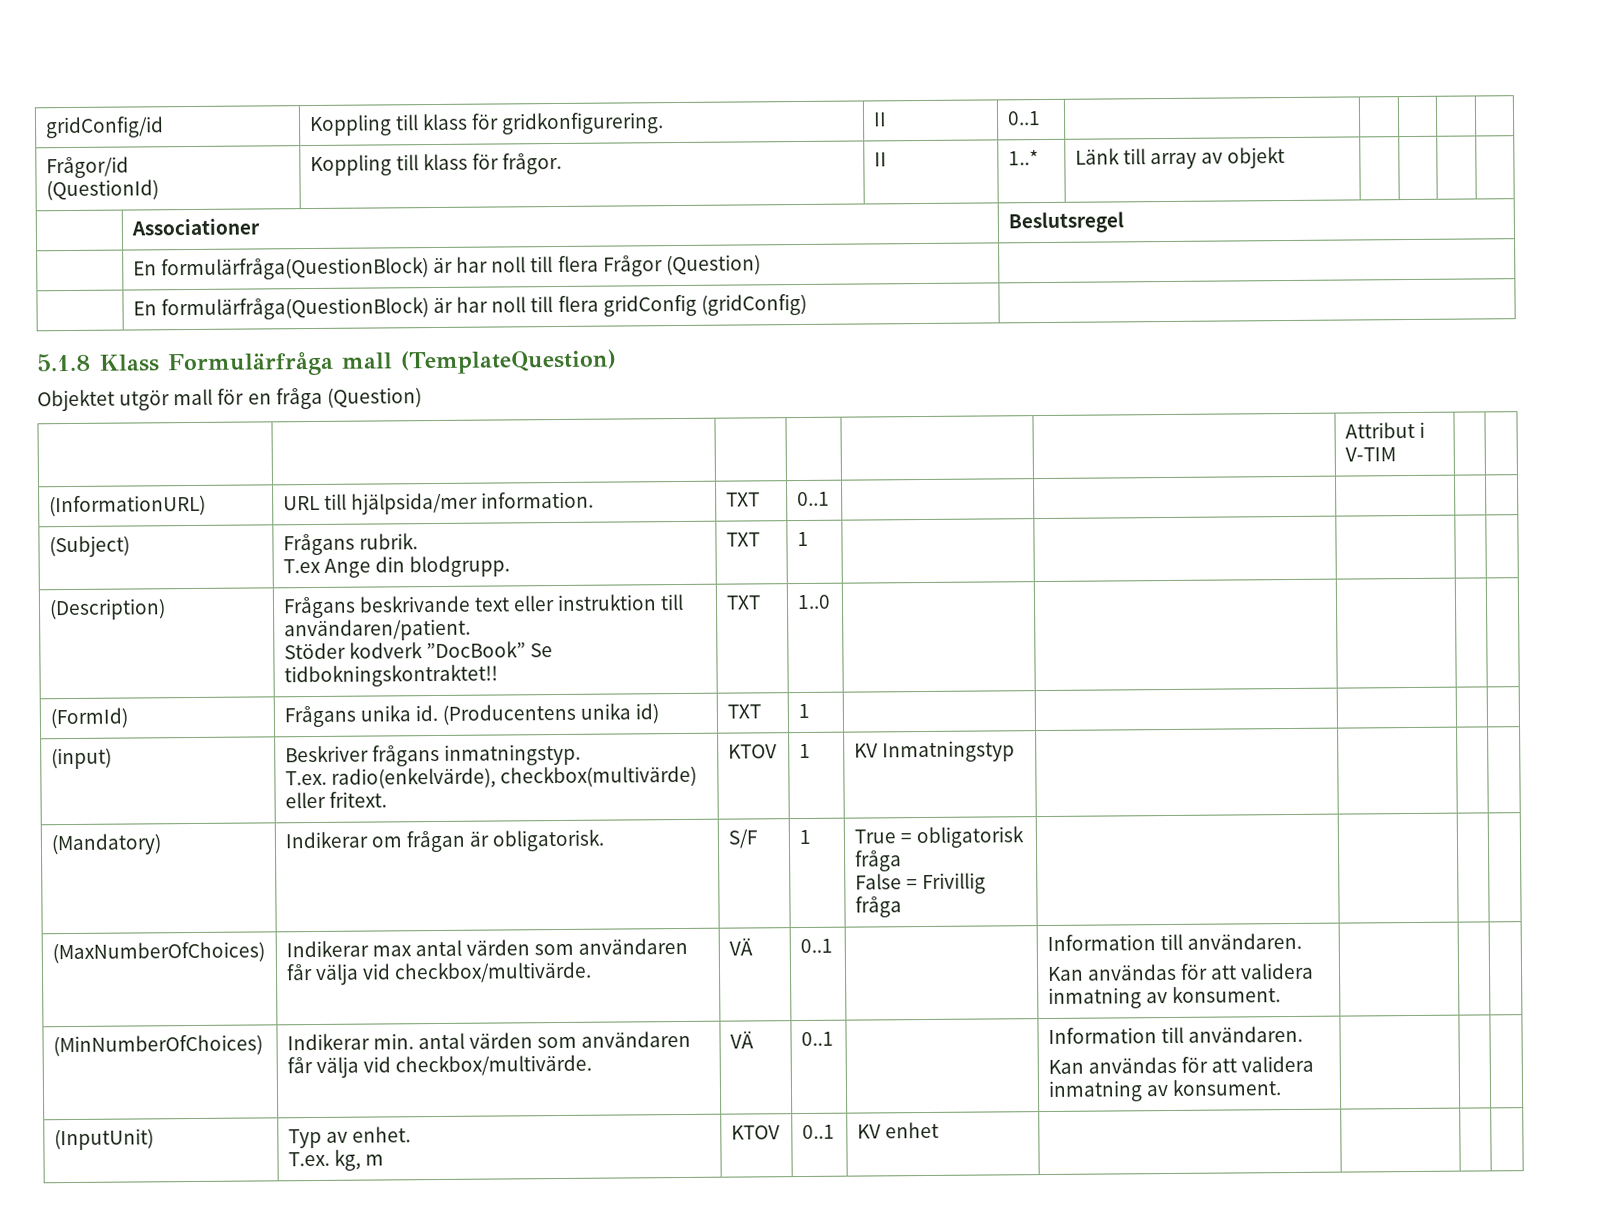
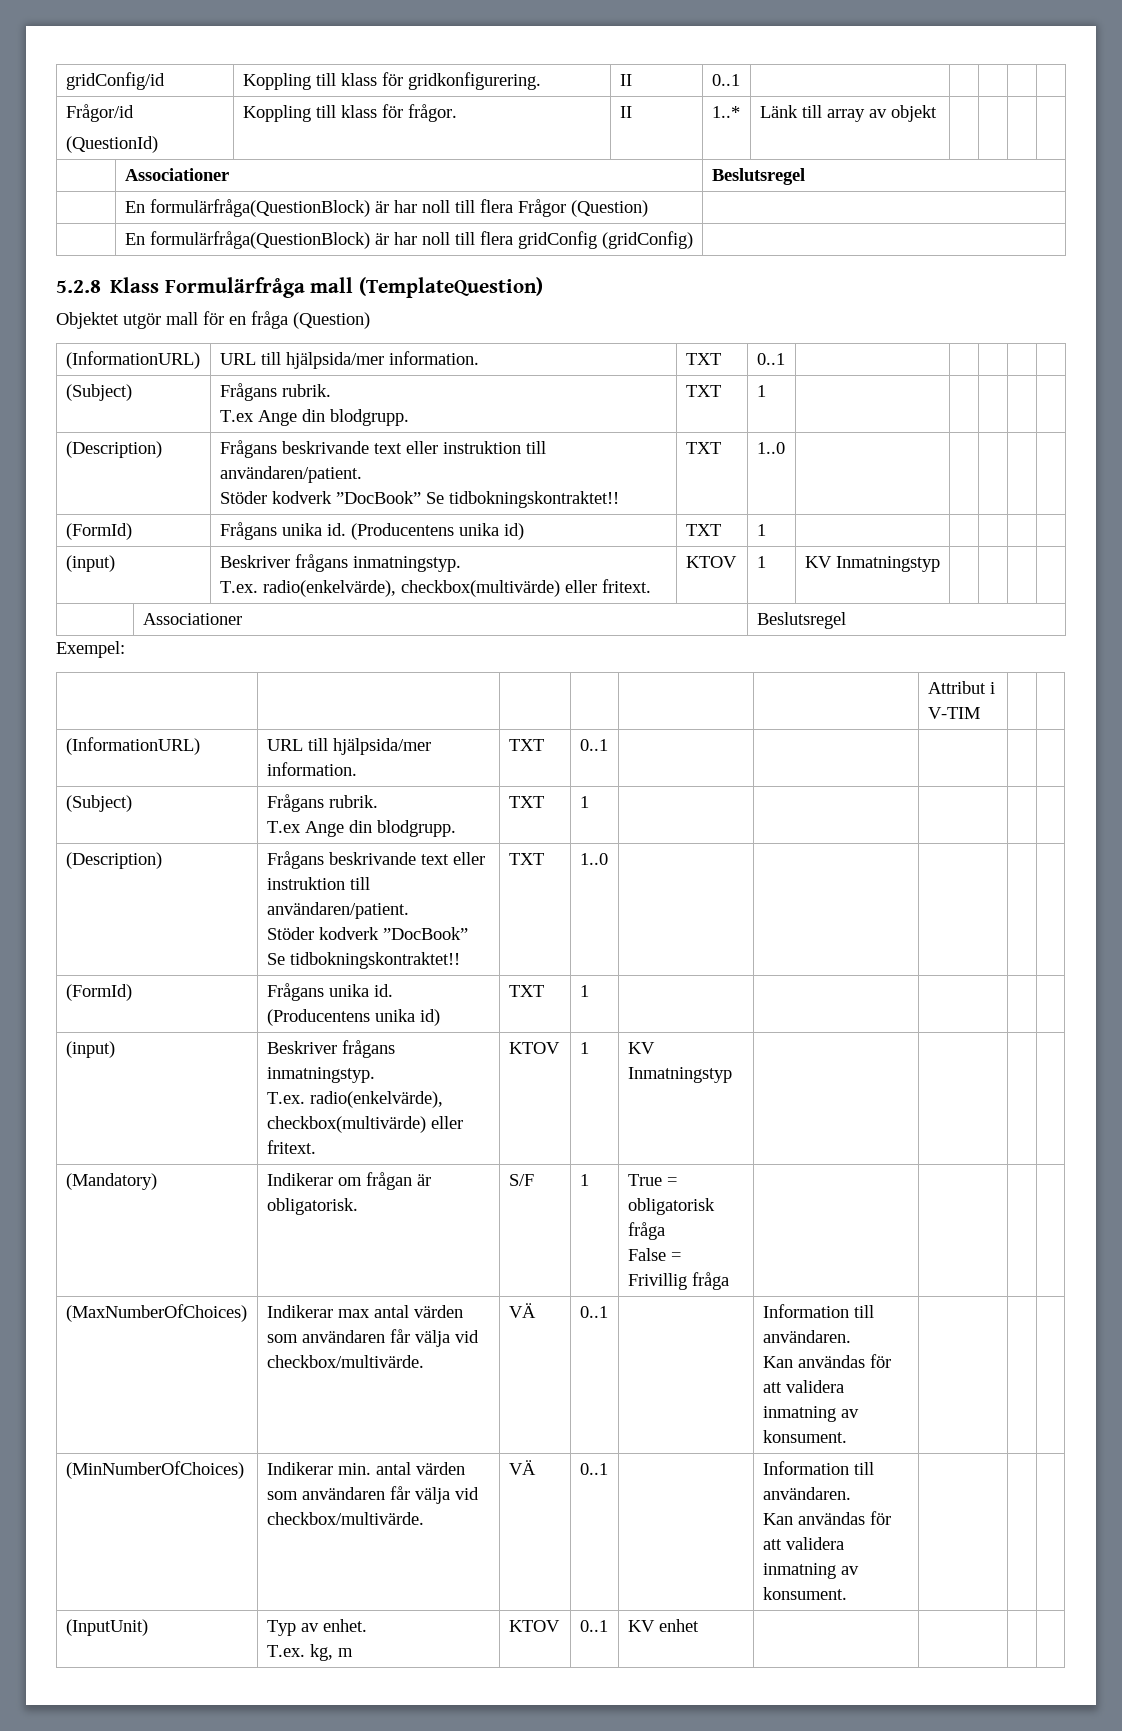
- 5.1.8 Klass Formulärfråga mall (TemplateQuestion)
+ 5.2.8 Klass Formulärfråga mall (TemplateQuestion)
  Objektet utgör mall för en fråga (Question)
+ (InformationURL) | URL till hjälpsida/mer information. | TXT | 0..1 | | | | |
+ (Subject) | Frågans rubrik.
+ T.ex Ange din blodgrupp. | TXT | 1 | | | | |
+ (Description) | Frågans beskrivande text eller instruktion till användaren/patient.
+ Stöder kodverk ”DocBook” Se tidbokningskontraktet!! | TXT | 1..0 | | | | |
+ (FormId) | Frågans unika id. (Producentens unika id) | TXT | 1 | | | | |
+ (input) | Beskriver frågans inmatningstyp.
+ T.ex. radio(enkelvärde), checkbox(multivärde) eller fritext. | KTOV | 1 | KV Inmatningstyp | | | |
+ | Associationer | Beslutsregel
+ Exempel:

